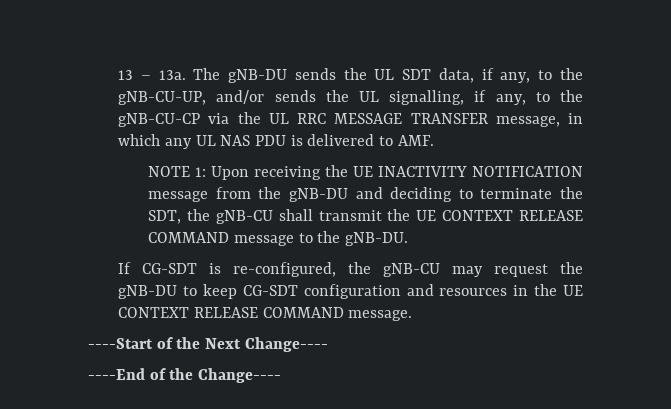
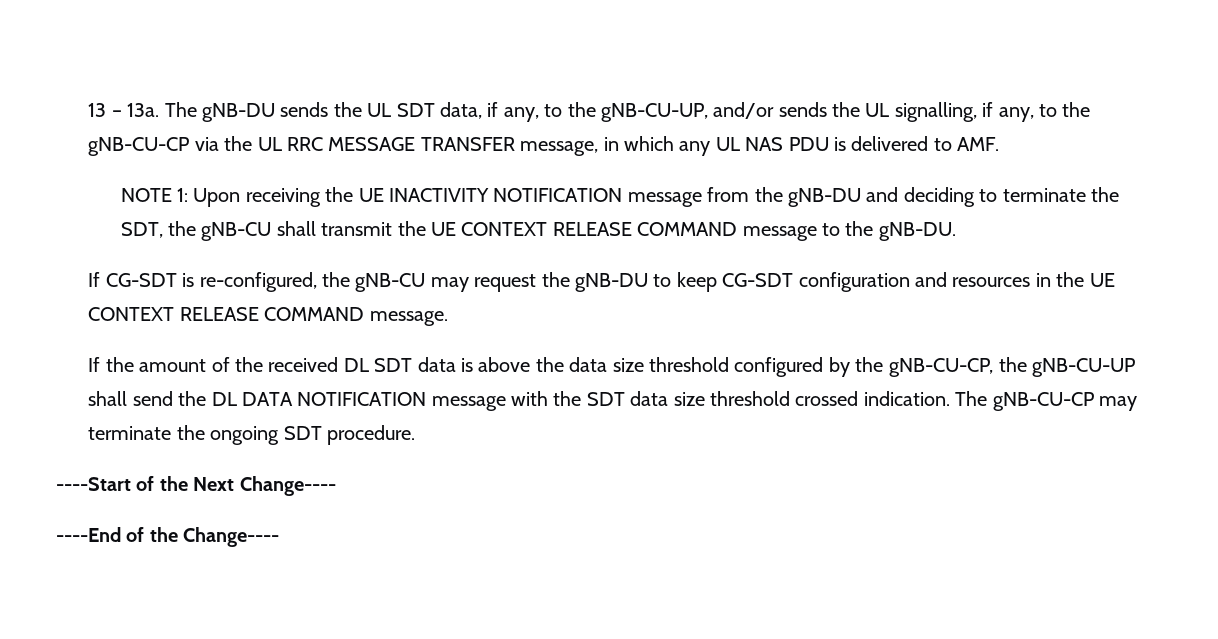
+ If the amount of the received DL SDT data is above the data size threshold configured by the gNB-CU-CP, the gNB-CU-UP shall send the DL DATA NOTIFICATION message with the SDT data size threshold crossed indication. The gNB-CU-CP may terminate the ongoing SDT procedure.

